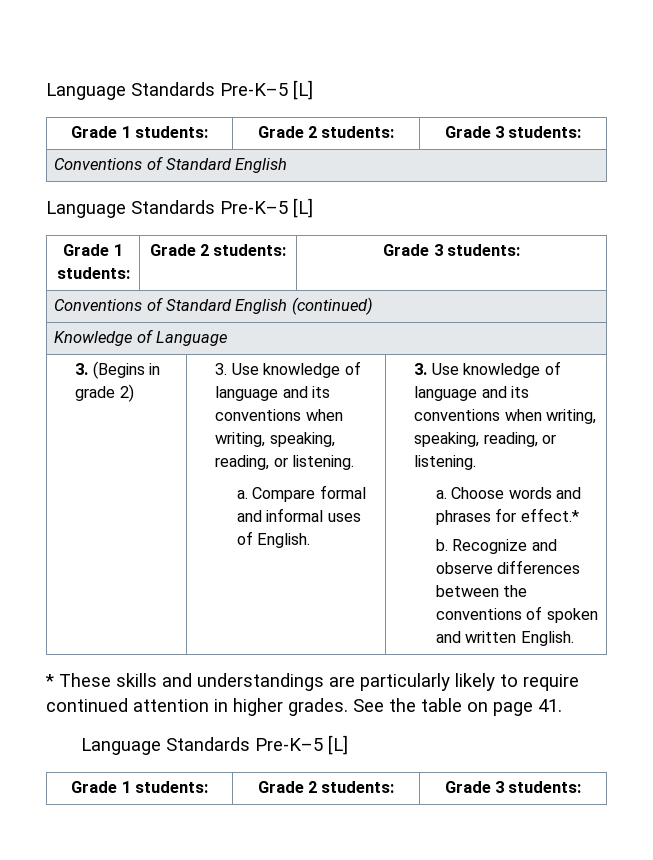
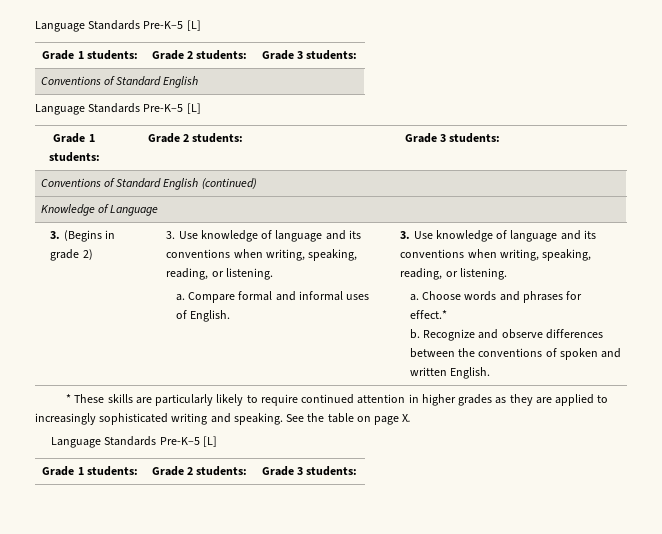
- * These skills and understandings are particularly likely to require continued attention in higher grades.
+ * These skills are particularly likely to require continued attention in higher grades as they are applied to increasingly sophisticated writing and speaking.
- See the table on page 41.
+ See the table on page X.

